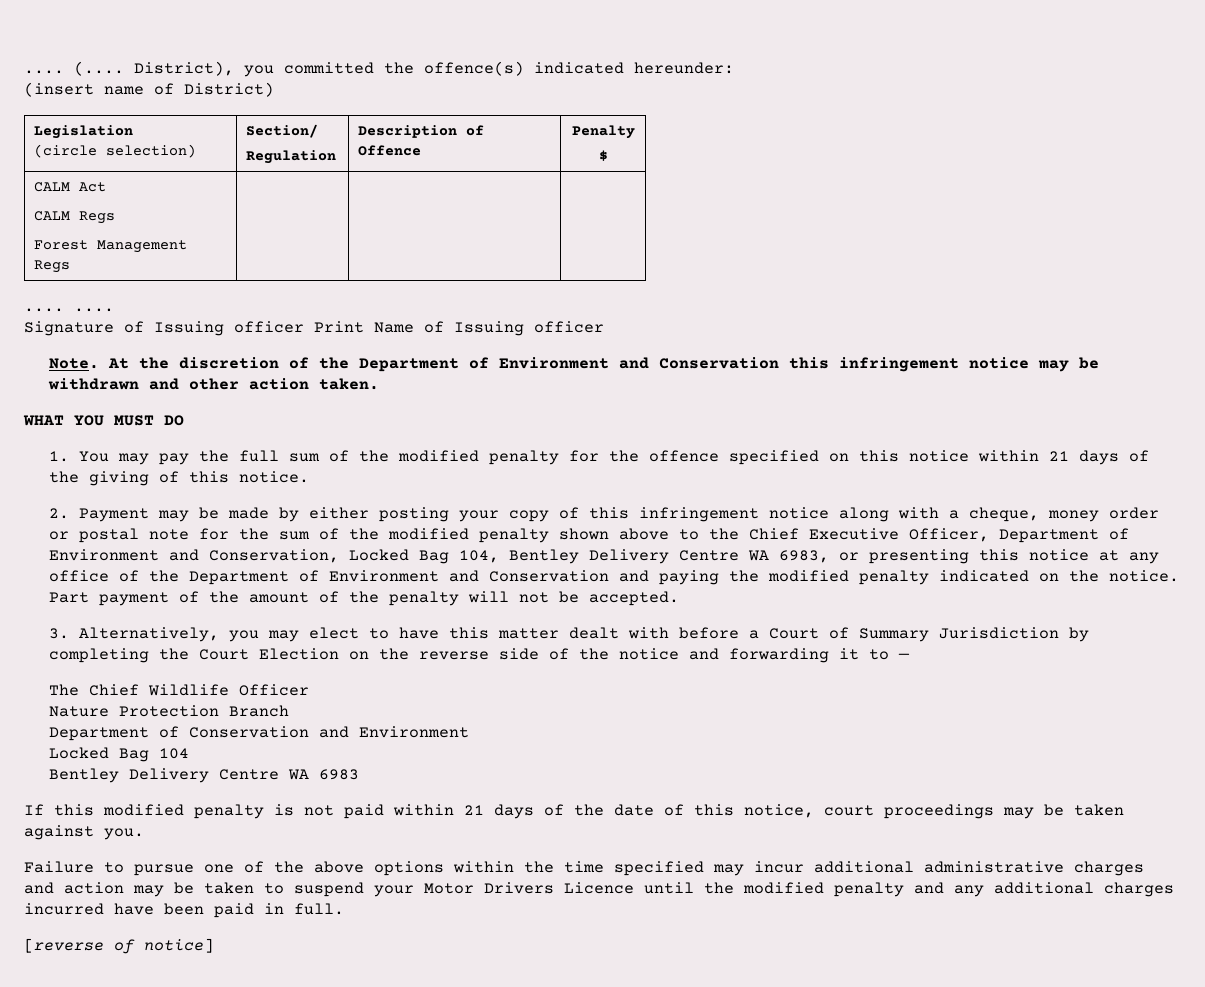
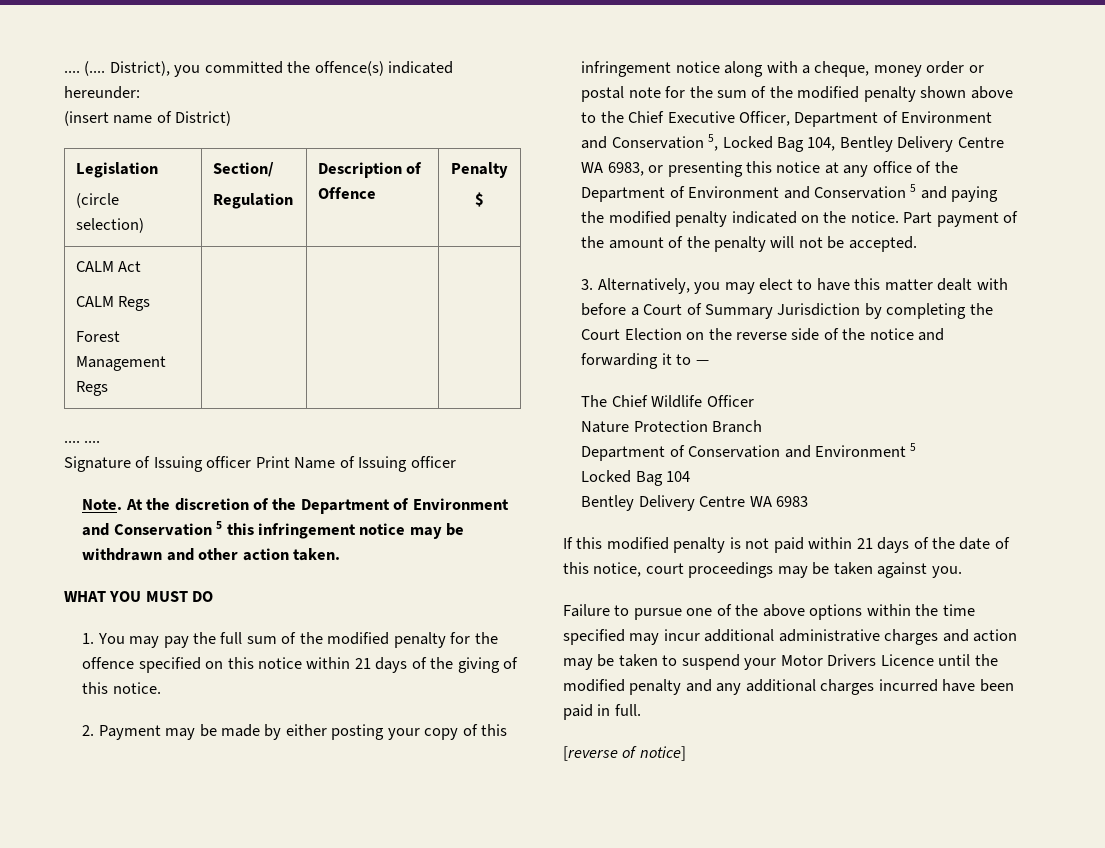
- At the discretion of the Department of Environment and Conservation this infringement notice may be withdrawn and other action taken.
+ At the discretion of the Department of Environment and Conservation 5 this infringement notice may be withdrawn and other action taken.
- 2. Payment may be made by either posting your copy of this infringement notice along with a cheque, money order or postal note for the sum of the modified penalty shown above to the Chief Executive Officer, Department of Environment and Conservation, Locked Bag 104, Bentley Delivery Centre WA 6983, or presenting this notice at any office of the Department of Environment and Conservation and paying the modified penalty indicated on the notice.
+ 2. Payment may be made by either posting your copy of this infringement notice along with a cheque, money order or postal note for the sum of the modified penalty shown above to the Chief Executive Officer, Department of Environment and Conservation 5, Locked Bag 104, Bentley Delivery Centre WA 6983, or presenting this notice at any office of the Department of Environment and Conservation 5 and paying the modified penalty indicated on the notice.
- Department of Conservation and Environment
+ Department of Conservation and Environment 5

